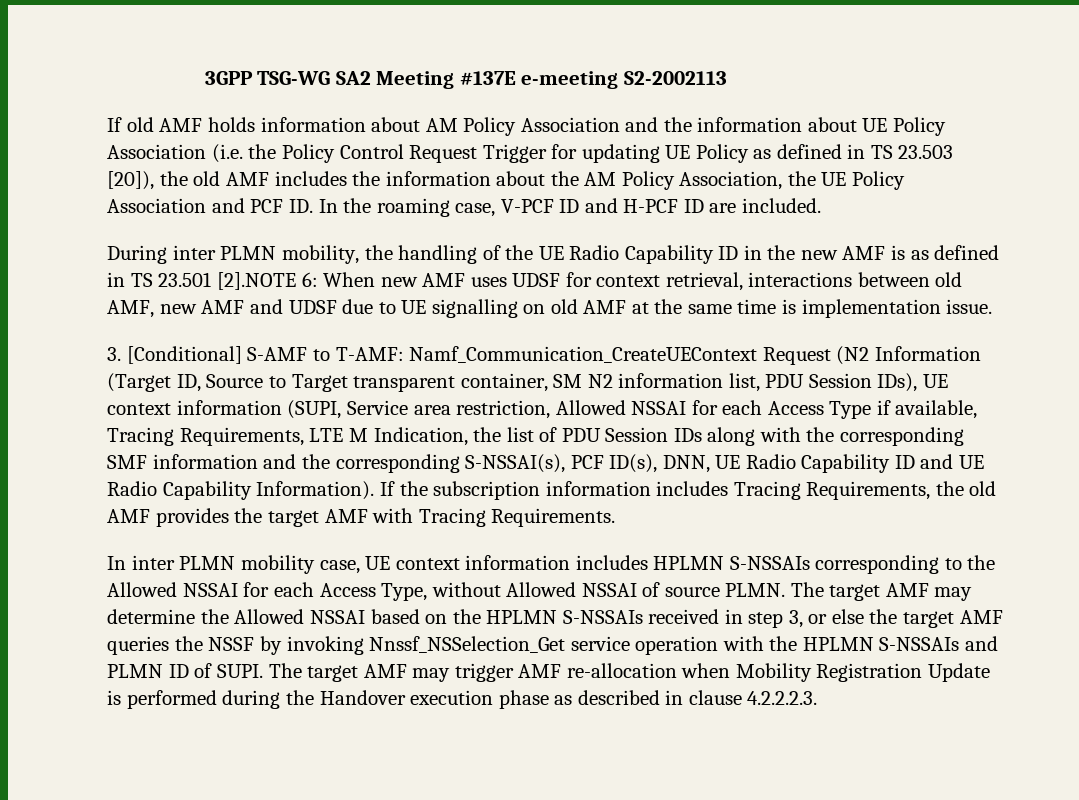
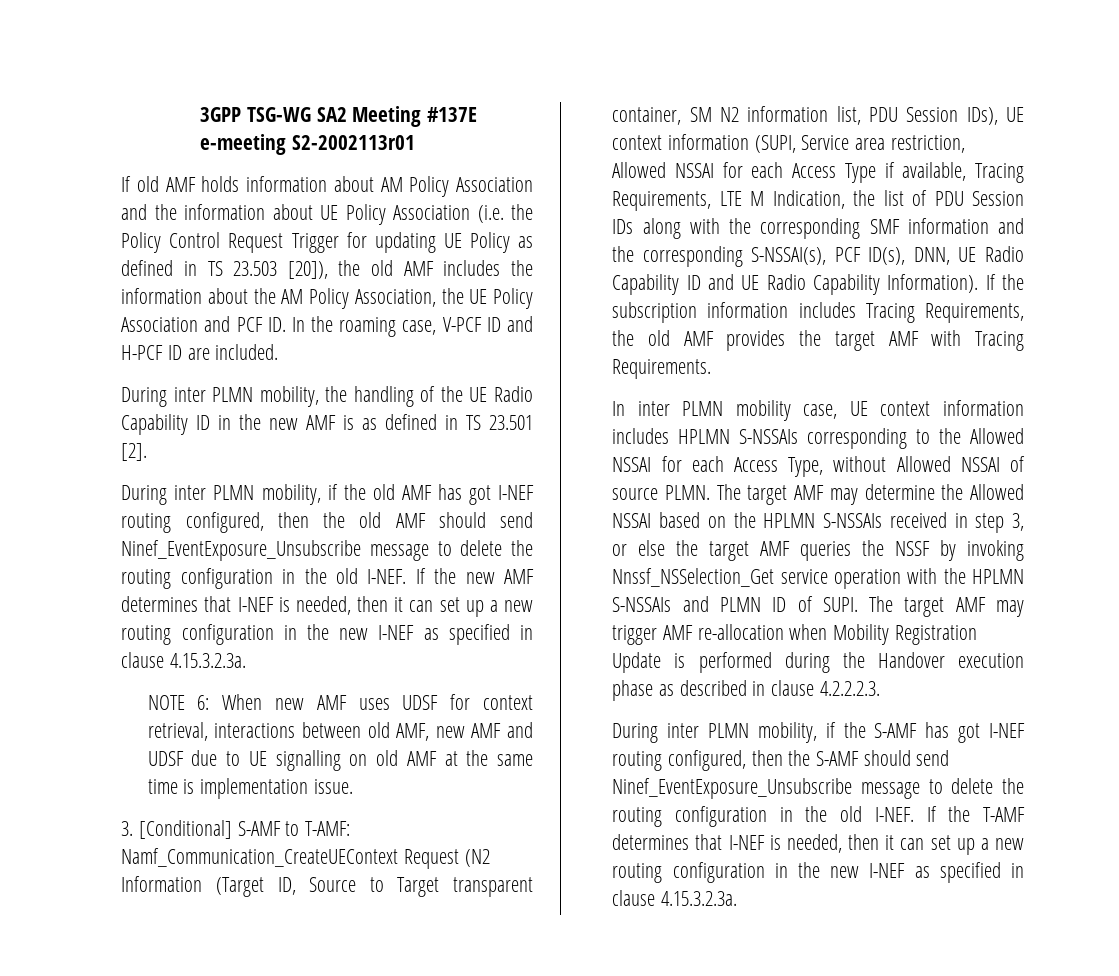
- 3GPP TSG-WG SA2 Meeting #137E e-meeting S2-2002113
+ 3GPP TSG-WG SA2 Meeting #137E e-meeting S2-2002113r01
- During inter PLMN mobility, the handling of the UE Radio Capability ID in the new AMF is as defined in TS 23.501 [2].NOTE 6: When new AMF uses UDSF for context retrieval, interactions between old AMF, new AMF and UDSF due to UE signalling on old AMF at the same time is implementation issue.
+ During inter PLMN mobility, the handling of the UE Radio Capability ID in the new AMF is as defined in TS 23.501 [2].
+ During inter PLMN mobility, if the old AMF has got I-NEF routing configured, then the old AMF should send Ninef_EventExposure_Unsubscribe message to delete the routing configuration in the old I-NEF. If the new AMF determines that I-NEF is needed, then it can set up a new routing configuration in the new I-NEF as specified in clause 4.15.3.2.3a.
+ NOTE 6: When new AMF uses UDSF for context retrieval, interactions between old AMF, new AMF and UDSF due to UE signalling on old AMF at the same time is implementation issue.
+ During inter PLMN mobility, if the S-AMF has got I-NEF routing configured, then the S-AMF should send Ninef_EventExposure_Unsubscribe message to delete the routing configuration in the old I-NEF. If the T-AMF determines that I-NEF is needed, then it can set up a new routing configuration in the new I-NEF as specified in clause 4.15.3.2.3a.

